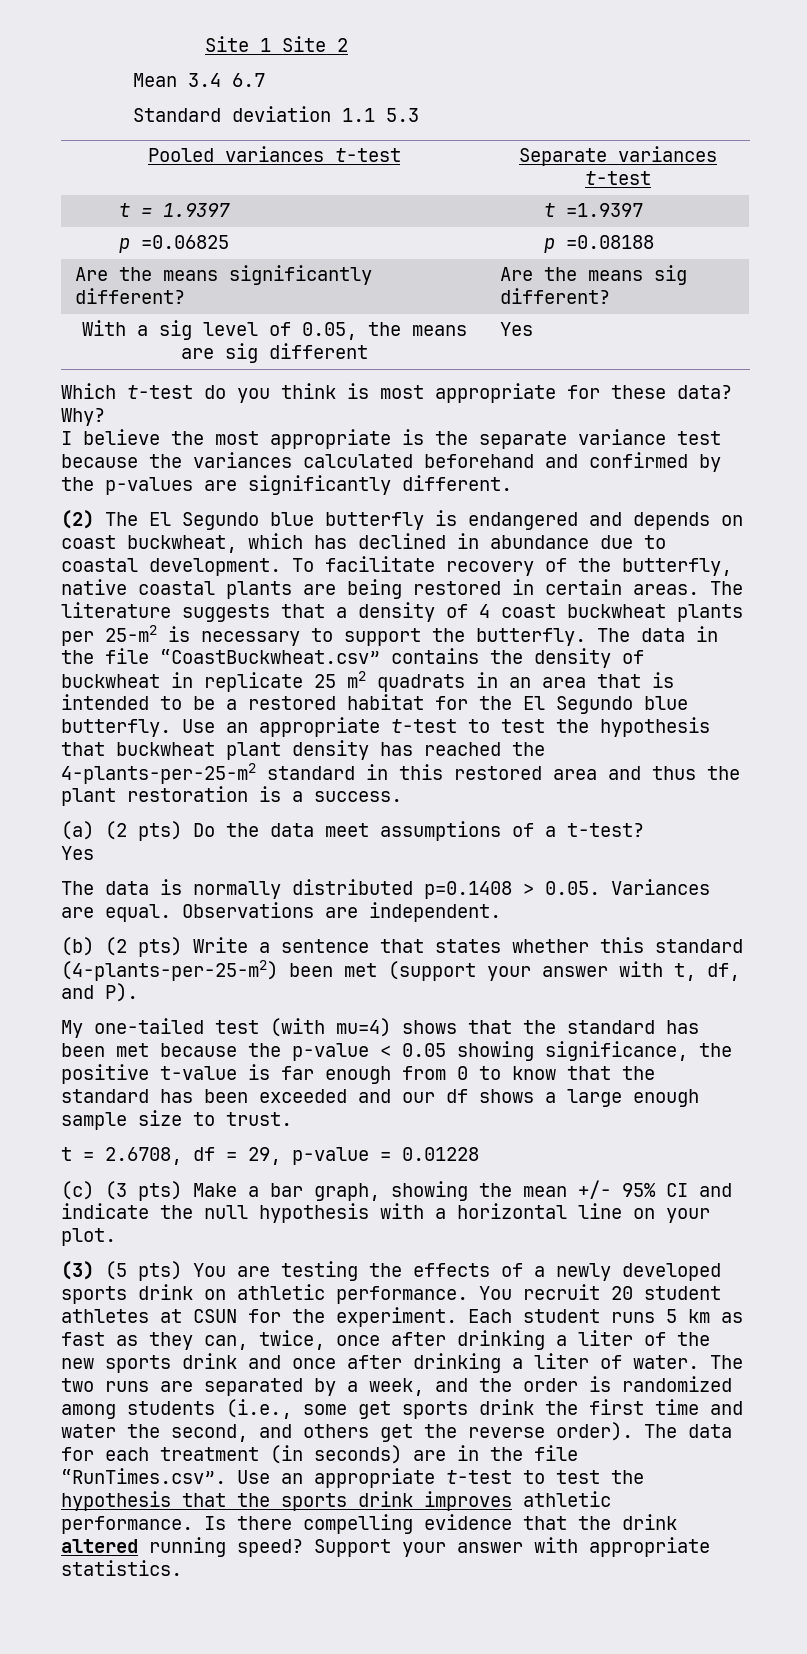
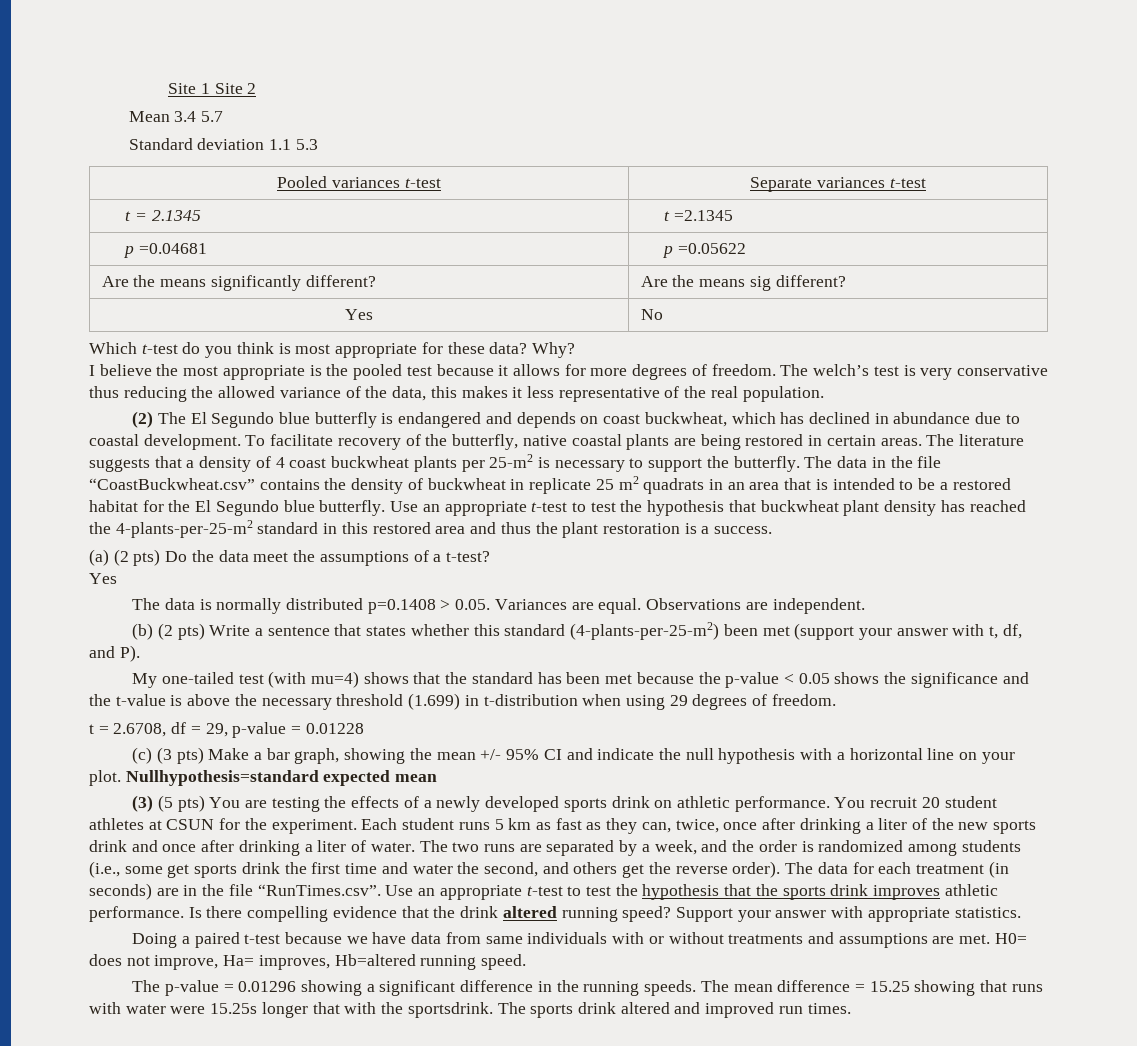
- Mean 3.4 6.7
+ Mean 3.4 5.7
- t = 1.9397 | t =1.9397
- p =0.06825 | p =0.08188
+ t = 2.1345 | t =2.1345
+ p =0.04681 | p =0.05622
- With a sig level of 0.05, the means are sig different | Yes
+ Yes | No
- I believe the most appropriate is the separate variance test because the variances calculated beforehand and confirmed by the p-values are significantly different.
+ I believe the most appropriate is the pooled test because it allows for more degrees of freedom. The welch’s test is very conservative thus reducing the allowed variance of the data, this makes it less representative of the real population.
- (a) (2 pts) Do the data meet assumptions of a t-test?
+ (a) (2 pts) Do the data meet the assumptions of a t-test?
- My one-tailed test (with mu=4) shows that the standard has been met because the p-value < 0.05 showing significance, the positive t-value is far enough from 0 to know that the standard has been exceeded and our df shows a large enough sample size to trust.
+ My one-tailed test (with mu=4) shows that the standard has been met because the p-value < 0.05 shows the significance and the t-value is above the necessary threshold (1.699) in t-distribution when using 29 degrees of freedom.
+ Nullhypothesis=standard expected mean
+ Doing a paired t-test because we have data from same individuals with or without treatments and assumptions are met. H0= does not improve, Ha= improves, Hb=altered running speed.
+ The p-value = 0.01296 showing a significant difference in the running speeds. The mean difference = 15.25 showing that runs with water were 15.25s longer that with the sportsdrink. The sports drink altered and improved run times.

